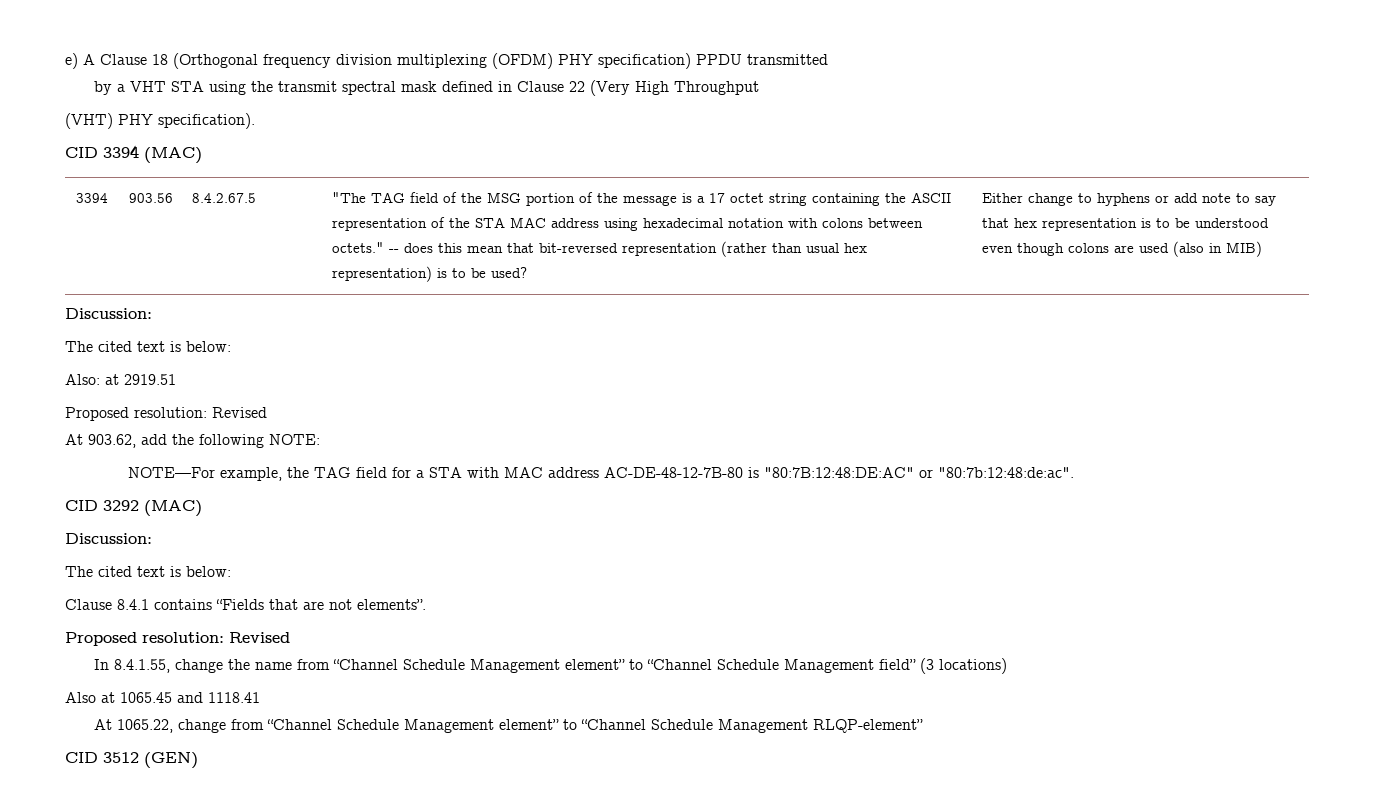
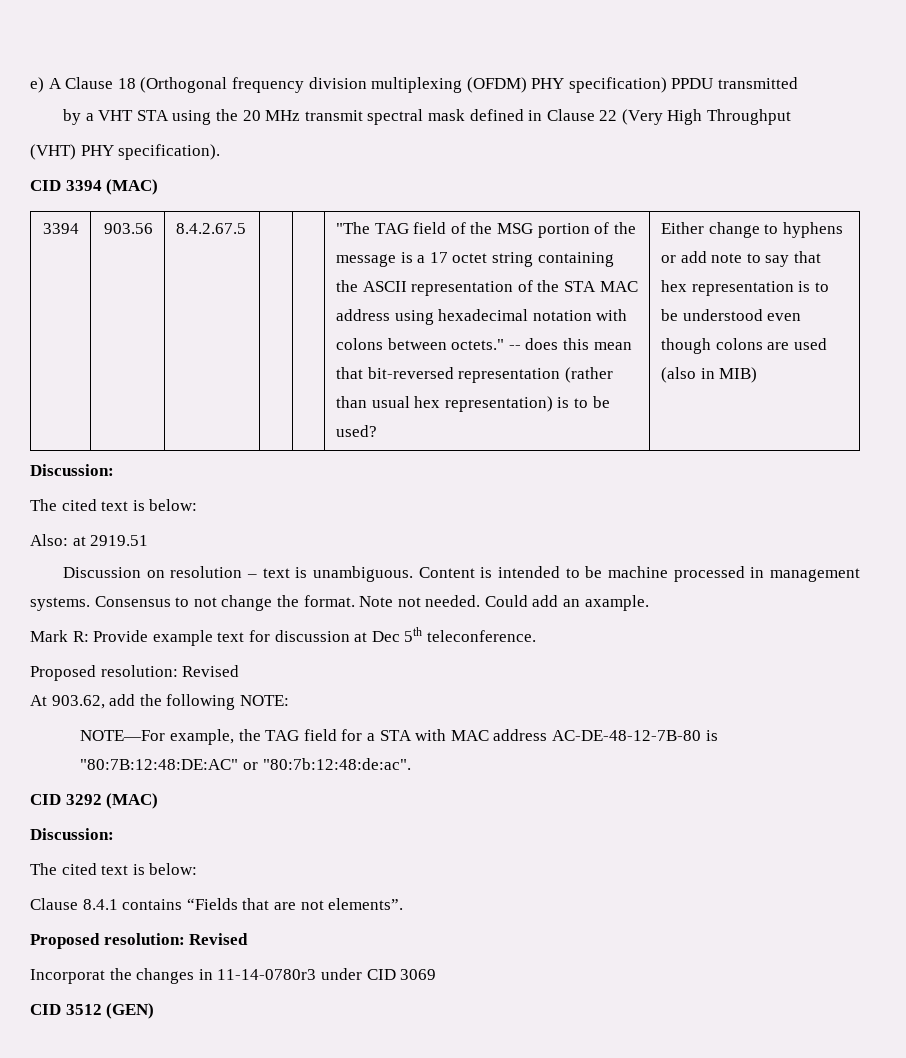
- by a VHT STA using the transmit spectral mask defined in Clause 22 (Very High Throughput
+ by a VHT STA using the 20 MHz transmit spectral mask defined in Clause 22 (Very High Throughput
+ Discussion on resolution – text is unambiguous. Content is intended to be machine processed in management systems. Consensus to not change the format. Note not needed. Could add an axample.
+ Mark R: Provide example text for discussion at Dec 5th teleconference.
- In 8.4.1.55, change the name from “Channel Schedule Management element” to “Channel Schedule Management field” (3 locations)
- Also at 1065.45 and 1118.41
- At 1065.22, change from “Channel Schedule Management element” to “Channel Schedule Management RLQP-element”
+ Incorporat the changes in 11-14-0780r3 under CID 3069

